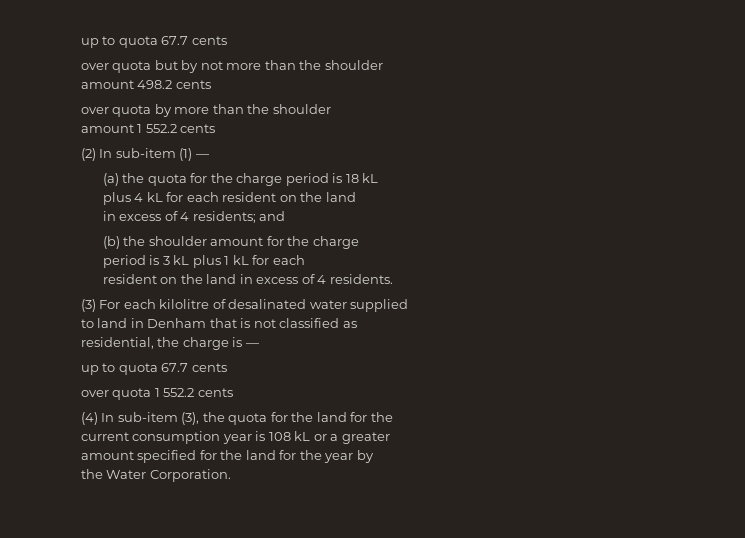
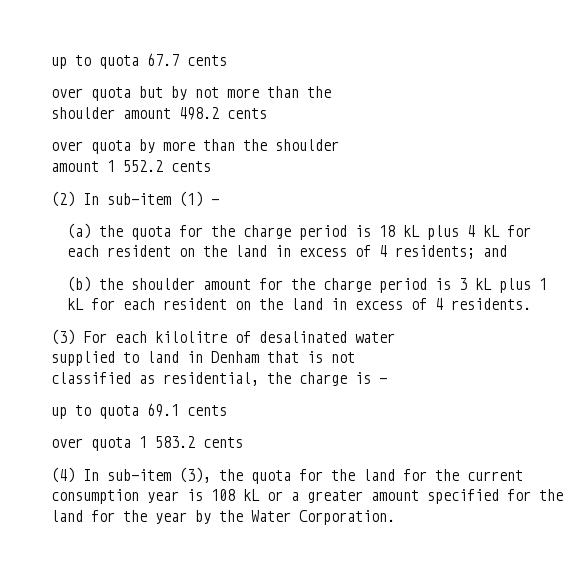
- over quota but by not more than the shoulder
- amount 498.2 cents
+ over quota but by not more than the
+ shoulder amount 498.2 cents
- (a) the quota for the charge period is 18 kL
- plus 4 kL for each resident on the land
- in excess of 4 residents; and
+ (a) the quota for the charge period is 18 kL plus 4 kL for each resident on the land in excess of 4 residents; and
- (b) the shoulder amount for the charge
- period is 3 kL plus 1 kL for each
- resident on the land in excess of 4 residents.
+ (b) the shoulder amount for the charge period is 3 kL plus 1 kL for each resident on the land in excess of 4 residents.
- (3) For each kilolitre of desalinated water supplied
- to land in Denham that is not classified as
- residential, the charge is —
- up to quota 67.7 cents
+ (3) For each kilolitre of desalinated water
+ supplied to land in Denham that is not
+ classified as residential, the charge is —
+ up to quota 69.1 cents
- over quota 1 552.2 cents
+ over quota 1 583.2 cents
- (4) In sub-item (3), the quota for the land for the
- current consumption year is 108 kL or a greater
- amount specified for the land for the year by
- the Water Corporation.
+ (4) In sub-item (3), the quota for the land for the current consumption year is 108 kL or a greater amount specified for the land for the year by the Water Corporation.

